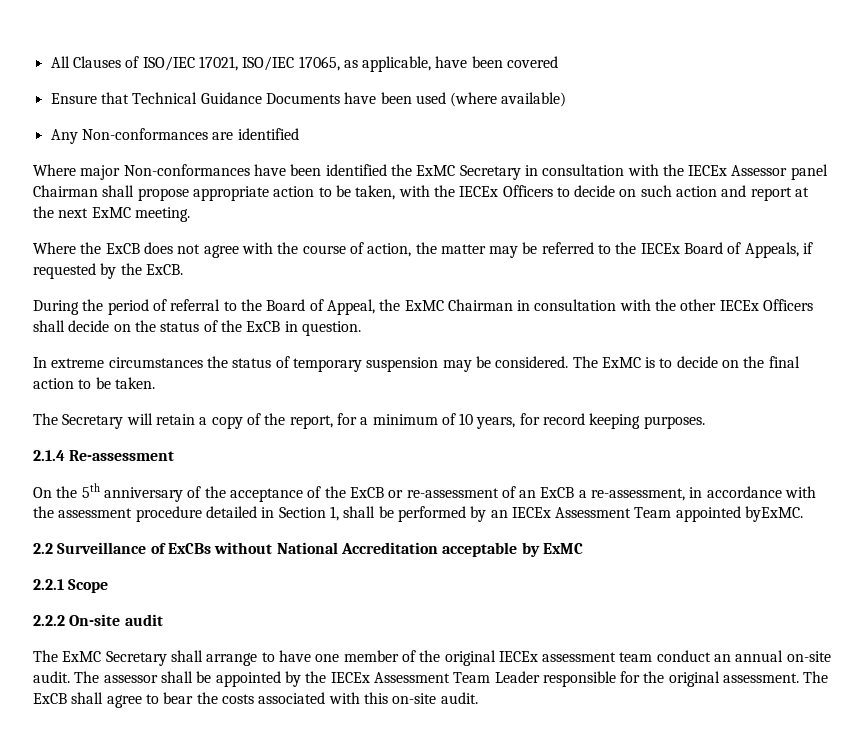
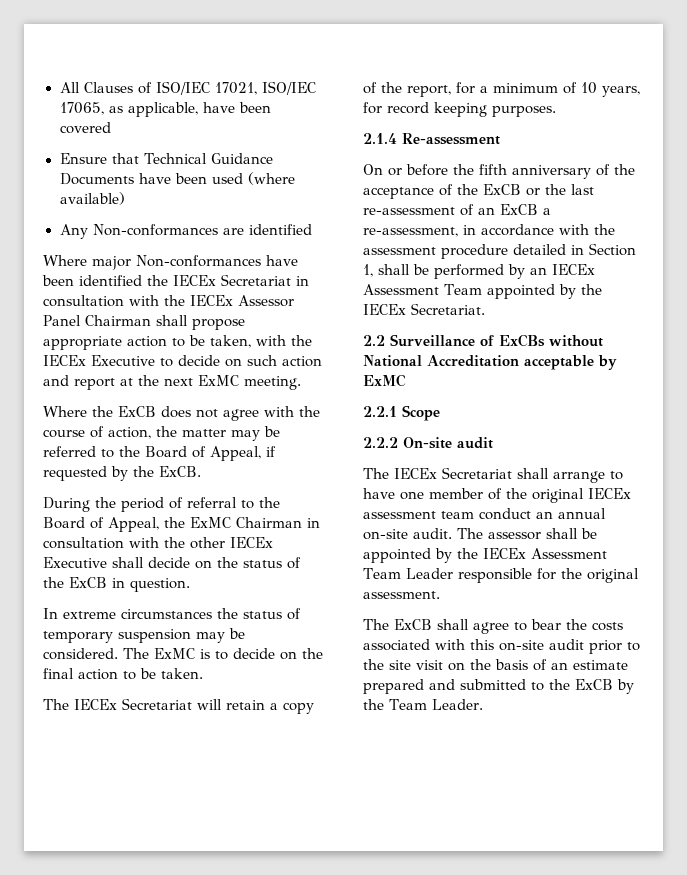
- Where major Non-conformances have been identified the ExMC Secretary in consultation with the IECEx Assessor panel Chairman shall propose appropriate action to be taken, with the IECEx Officers to decide on such action and report at the next ExMC meeting.
+ Where major Non-conformances have been identified the IECEx Secretariat in consultation with the IECEx Assessor Panel Chairman shall propose appropriate action to be taken, with the IECEx Executive to decide on such action and report at the next ExMC meeting.
- Where the ExCB does not agree with the course of action, the matter may be referred to the IECEx Board of Appeals, if requested by the ExCB.
+ Where the ExCB does not agree with the course of action, the matter may be referred to the Board of Appeal, if requested by the ExCB.
- During the period of referral to the Board of Appeal, the ExMC Chairman in consultation with the other IECEx Officers shall decide on the status of the ExCB in question.
+ During the period of referral to the Board of Appeal, the ExMC Chairman in consultation with the other IECEx Executive shall decide on the status of the ExCB in question.
- The Secretary will retain a copy of the report, for a minimum of 10 years, for record keeping purposes.
+ The IECEx Secretariat will retain a copy of the report, for a minimum of 10 years, for record keeping purposes.
- On the 5th anniversary of the acceptance of the ExCB or re-assessment of an ExCB a re-assessment, in accordance with the assessment procedure detailed in Section 1, shall be performed by an IECEx Assessment Team appointed byExMC.
+ On or before the fifth anniversary of the acceptance of the ExCB or the last re-assessment of an ExCB a re-assessment, in accordance with the assessment procedure detailed in Section 1, shall be performed by an IECEx Assessment Team appointed by the IECEx Secretariat.
- The ExMC Secretary shall arrange to have one member of the original IECEx assessment team conduct an annual on-site audit.
+ The IECEx Secretariat shall arrange to have one member of the original IECEx assessment team conduct an annual on-site audit.
- The assessor shall be appointed by the IECEx Assessment Team Leader responsible for the original assessment. The ExCB shall agree to bear the costs associated with this on-site audit.
+ The assessor shall be appointed by the IECEx Assessment Team Leader responsible for the original assessment.
+ The ExCB shall agree to bear the costs associated with this on-site audit prior to the site visit on the basis of an estimate prepared and submitted to the ExCB by the Team Leader.

